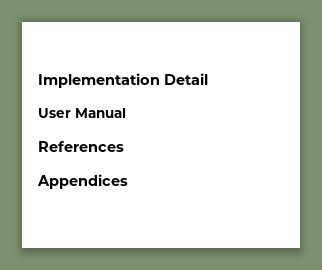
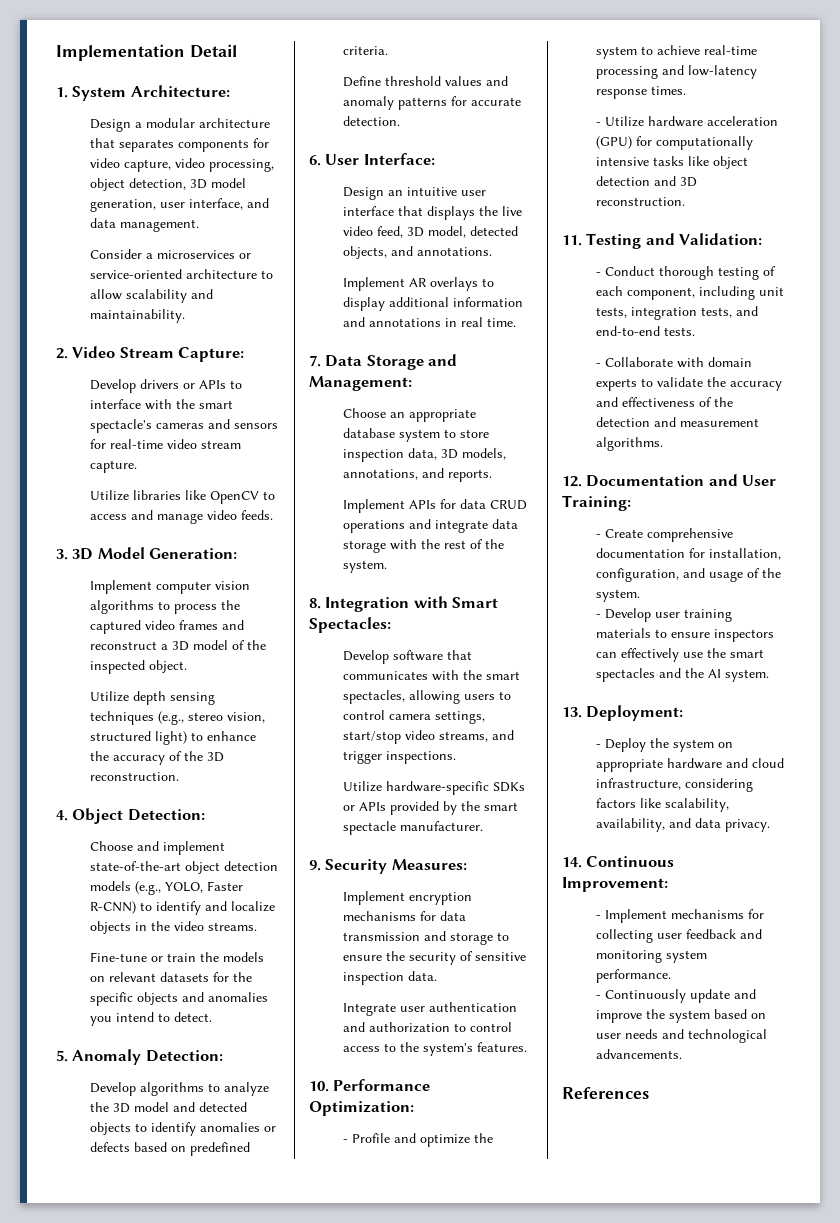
- User Manual
+ 1. System Architecture:
+ Design a modular architecture that separates components for video capture, video processing, object detection, 3D model generation, user interface, and data management.
+ Consider a microservices or service-oriented architecture to allow scalability and maintainability.
+ 2. Video Stream Capture:
+ Develop drivers or APIs to interface with the smart spectacle's cameras and sensors for real-time video stream capture.
+ Utilize libraries like OpenCV to access and manage video feeds.
+ 3. 3D Model Generation:
+ Implement computer vision algorithms to process the captured video frames and reconstruct a 3D model of the inspected object.
+ Utilize depth sensing techniques (e.g., stereo vision, structured light) to enhance the accuracy of the 3D reconstruction.
+ 4. Object Detection:
+ Choose and implement state-of-the-art object detection models (e.g., YOLO, Faster R-CNN) to identify and localize objects in the video streams.
+ Fine-tune or train the models on relevant datasets for the specific objects and anomalies you intend to detect.
+ 5. Anomaly Detection:
+ Develop algorithms to analyze the 3D model and detected objects to identify anomalies or defects based on predefined criteria.
+ Define threshold values and anomaly patterns for accurate detection.
+ 6. User Interface:
+ Design an intuitive user interface that displays the live video feed, 3D model, detected objects, and annotations.
+ Implement AR overlays to display additional information and annotations in real time.
+ 7. Data Storage and Management:
+ Choose an appropriate database system to store inspection data, 3D models, annotations, and reports.
+ Implement APIs for data CRUD operations and integrate data storage with the rest of the system.
+ 8. Integration with Smart Spectacles:
+ Develop software that communicates with the smart spectacles, allowing users to control camera settings, start/stop video streams, and trigger inspections.
+ Utilize hardware-specific SDKs or APIs provided by the smart spectacle manufacturer.
+ 9. Security Measures:
+ Implement encryption mechanisms for data transmission and storage to ensure the security of sensitive inspection data.
+ Integrate user authentication and authorization to control access to the system's features.
+ 10. Performance Optimization:
+ - Profile and optimize the system to achieve real-time processing and low-latency response times.
+ - Utilize hardware acceleration (GPU) for computationally intensive tasks like object detection and 3D reconstruction.
+ 11. Testing and Validation:
+ - Conduct thorough testing of each component, including unit tests, integration tests, and end-to-end tests.
+ - Collaborate with domain experts to validate the accuracy and effectiveness of the detection and measurement algorithms.
+ 12. Documentation and User Training:
+ - Create comprehensive documentation for installation, configuration, and usage of the system.
+ - Develop user training materials to ensure inspectors can effectively use the smart spectacles and the AI system.
+ 13. Deployment:
+ - Deploy the system on appropriate hardware and cloud infrastructure, considering factors like scalability, availability, and data privacy.
+ 14. Continuous Improvement:
+ - Implement mechanisms for collecting user feedback and monitoring system performance.
+ - Continuously update and improve the system based on user needs and technological advancements.
- Appendices

